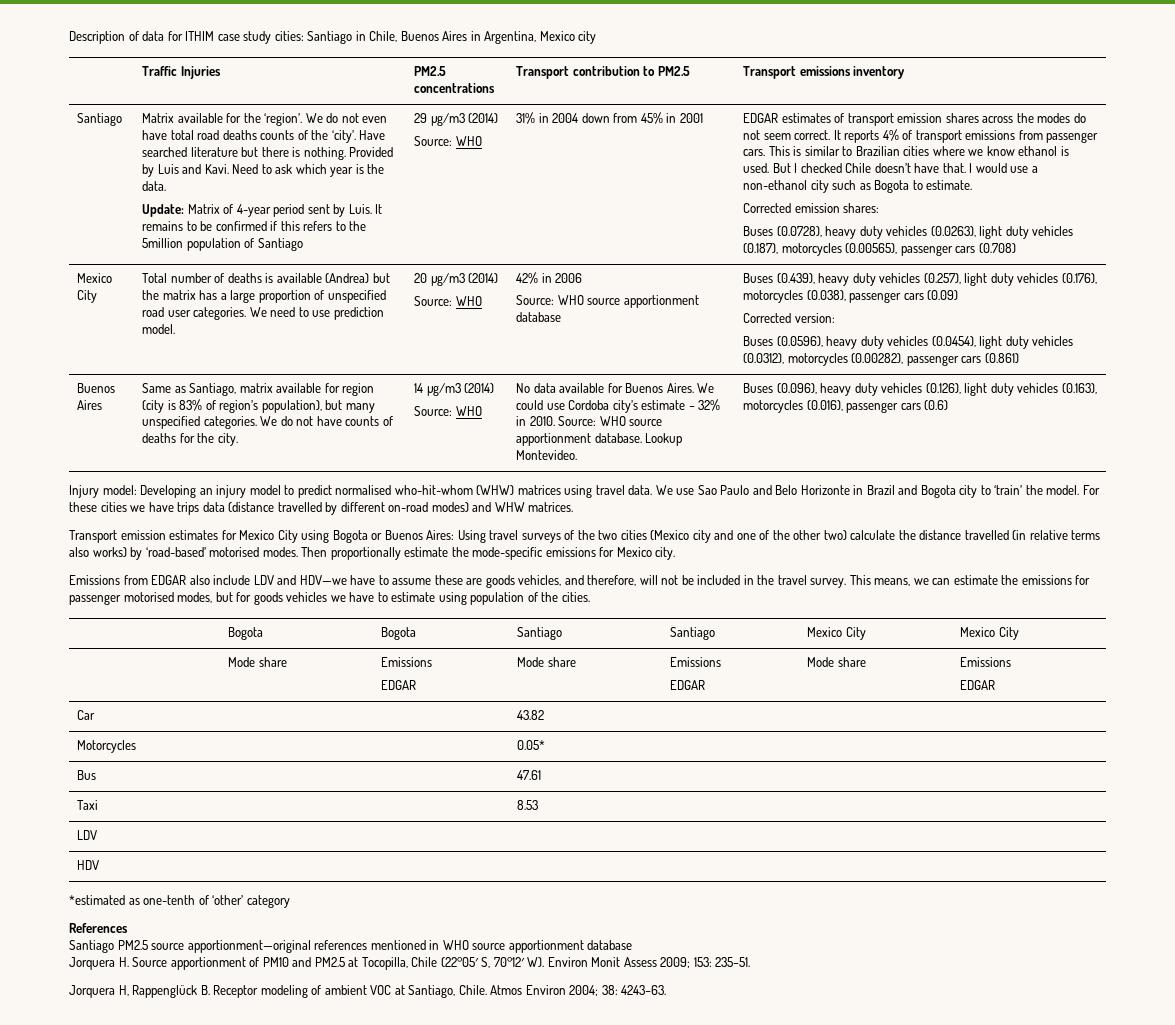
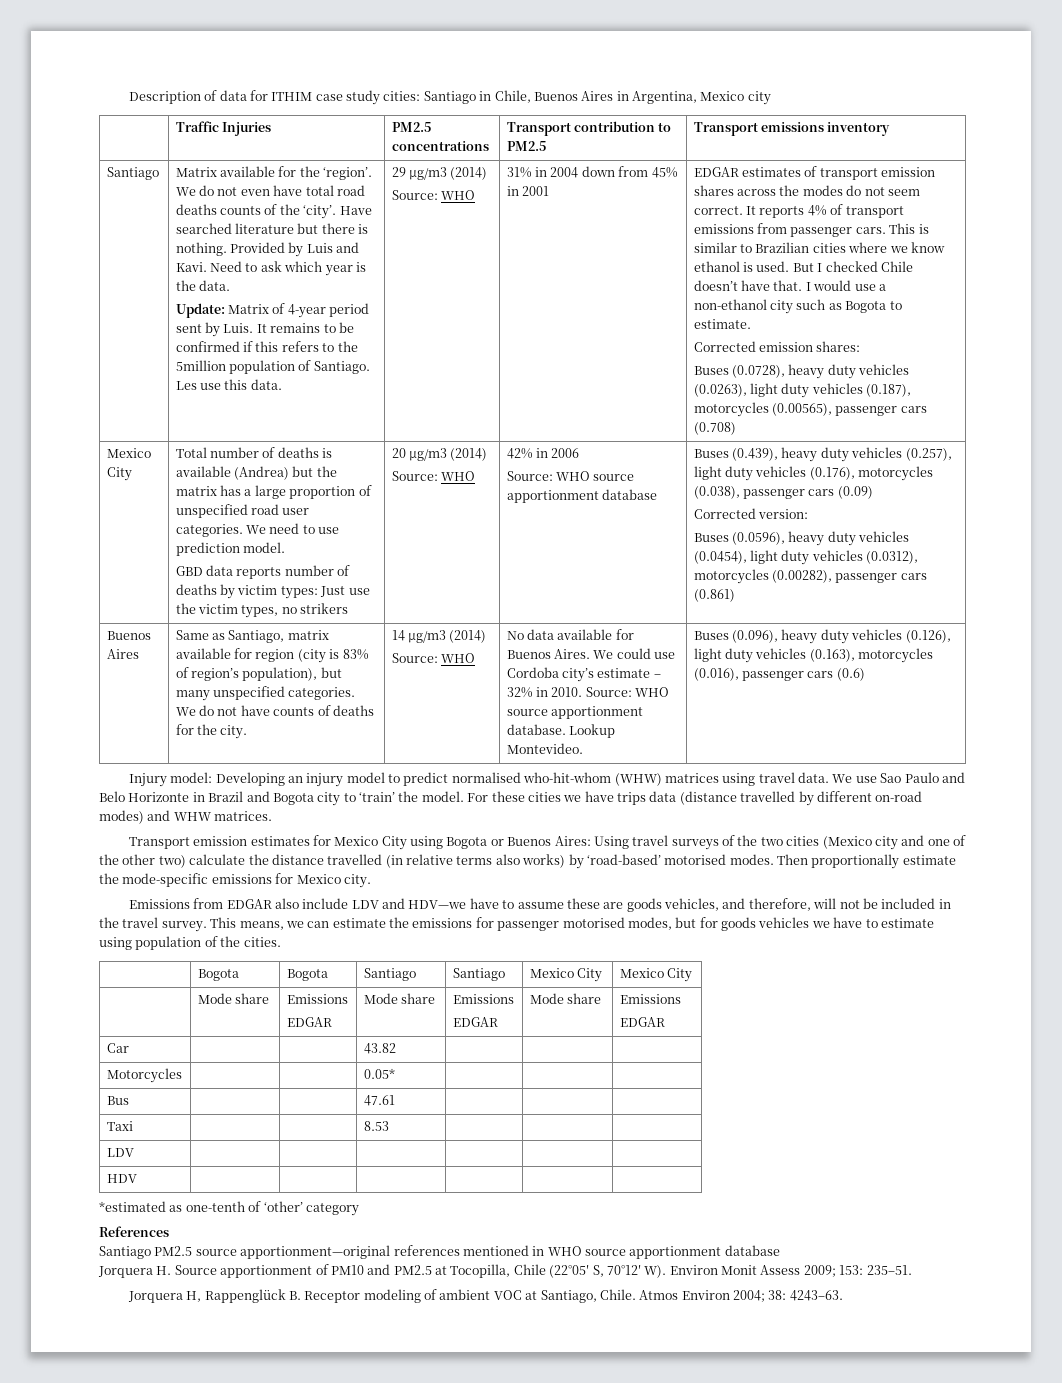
- It remains to be confirmed if this refers to the 5million population of Santiago
+ It remains to be confirmed if this refers to the 5million population of Santiago. Les use this data.
+ GBD data reports number of deaths by victim types: Just use the victim types, no strikers

